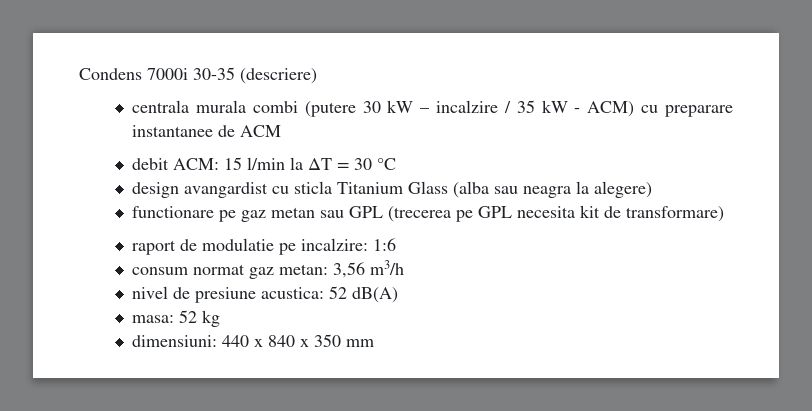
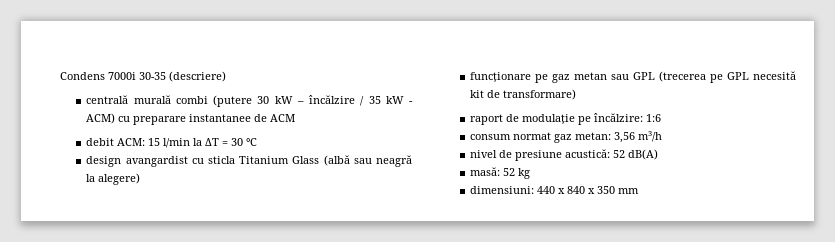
- centrala murala combi (putere 30 kW – incalzire / 35 kW - ACM) cu preparare instantanee de ACM
+ centrală murală combi (putere 30 kW – încălzire / 35 kW - ACM) cu preparare instantanee de ACM
- design avangardist cu sticla Titanium Glass (alba sau neagra la alegere)
+ design avangardist cu sticla Titanium Glass (albă sau neagră la alegere)
- functionare pe gaz metan sau GPL (trecerea pe GPL necesita kit de transformare)
+ funcționare pe gaz metan sau GPL (trecerea pe GPL necesită kit de transformare)
- raport de modulatie pe incalzire: 1:6
+ raport de modulație pe încălzire: 1:6
- nivel de presiune acustica: 52 dB(A)
+ nivel de presiune acustică: 52 dB(A)
- masa: 52 kg
+ masă: 52 kg

